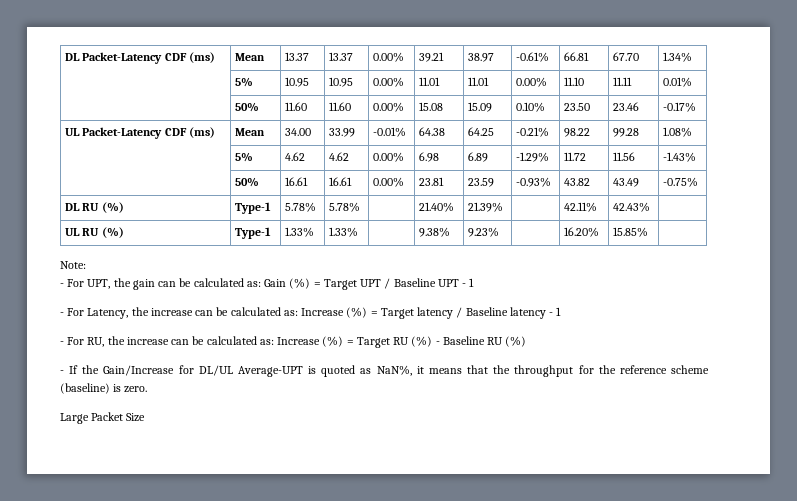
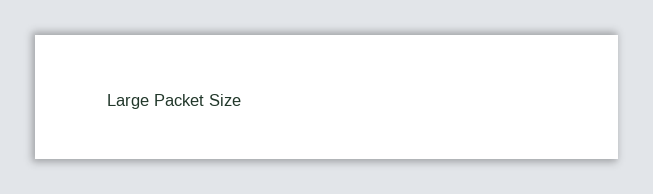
- DL Packet-Latency CDF (ms) | Mean | 13.37 | 13.37 | 0.00% | 39.21 | 38.97 | -0.61% | 66.81 | 67.70 | 1.34%
- | 5% | 10.95 | 10.95 | 0.00% | 11.01 | 11.01 | 0.00% | 11.10 | 11.11 | 0.01%
- | 50% | 11.60 | 11.60 | 0.00% | 15.08 | 15.09 | 0.10% | 23.50 | 23.46 | -0.17%
- UL Packet-Latency CDF (ms) | Mean | 34.00 | 33.99 | -0.01% | 64.38 | 64.25 | -0.21% | 98.22 | 99.28 | 1.08%
- | 5% | 4.62 | 4.62 | 0.00% | 6.98 | 6.89 | -1.29% | 11.72 | 11.56 | -1.43%
- | 50% | 16.61 | 16.61 | 0.00% | 23.81 | 23.59 | -0.93% | 43.82 | 43.49 | -0.75%
- DL RU (%) | Type-1 | 5.78% | 5.78% | | 21.40% | 21.39% | | 42.11% | 42.43% |
- UL RU (%) | Type-1 | 1.33% | 1.33% | | 9.38% | 9.23% | | 16.20% | 15.85% |
- Note:
- - For UPT, the gain can be calculated as: Gain (%) = Target UPT / Baseline UPT - 1
- - For Latency, the increase can be calculated as: Increase (%) = Target latency / Baseline latency - 1
- - For RU, the increase can be calculated as: Increase (%) = Target RU (%) - Baseline RU (%)
- - If the Gain/Increase for DL/UL Average-UPT is quoted as NaN%, it means that the throughput for the reference scheme (baseline) is zero.

